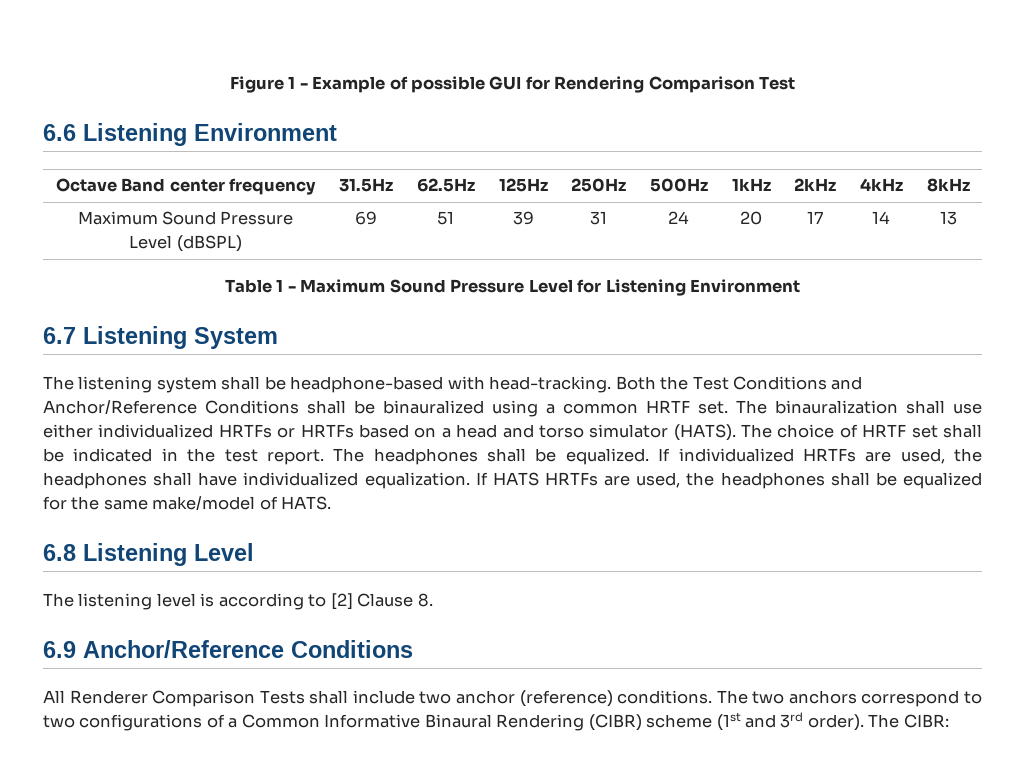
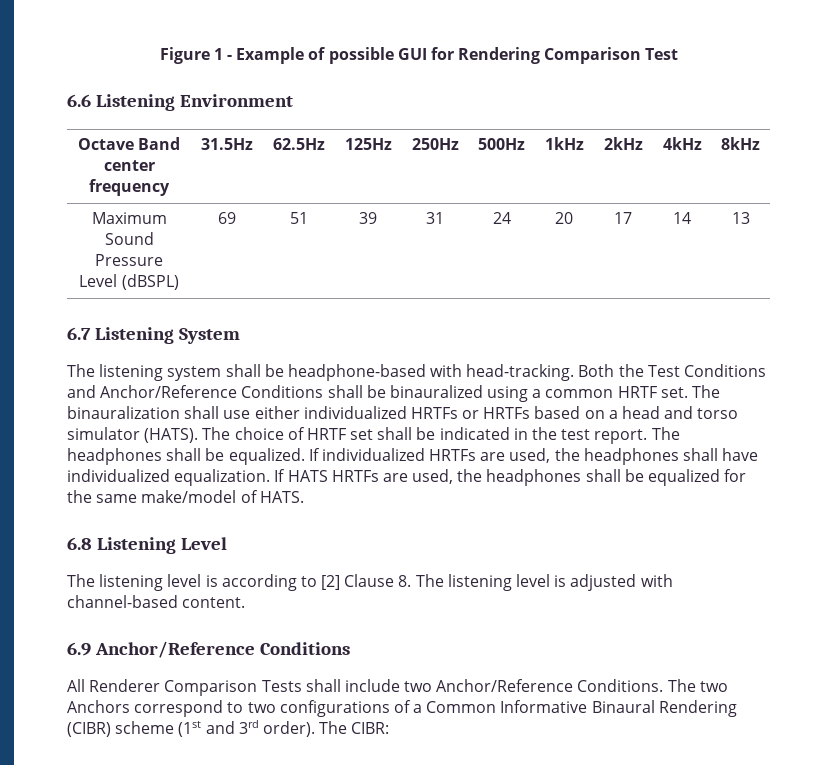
- Table 1 - Maximum Sound Pressure Level for Listening Environment
- The listening level is according to [2] Clause 8.
+ The listening level is according to [2] Clause 8. The listening level is adjusted with channel-based content.
- All Renderer Comparison Tests shall include two anchor (reference) conditions.
+ All Renderer Comparison Tests shall include two Anchor/Reference Conditions.
- The two anchors correspond to two configurations of a Common Informative Binaural Rendering (CIBR) scheme (1st and 3rd order).
+ The two Anchors correspond to two configurations of a Common Informative Binaural Rendering (CIBR) scheme (1st and 3rd order).

